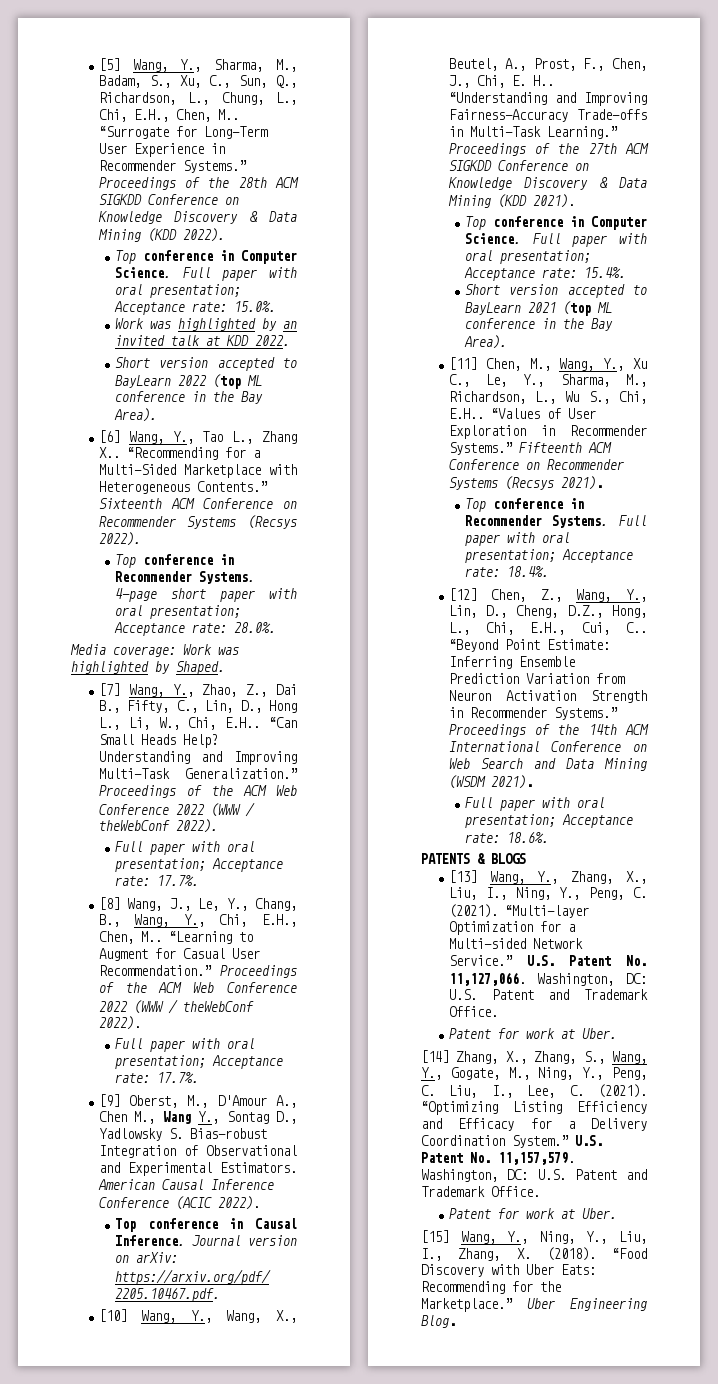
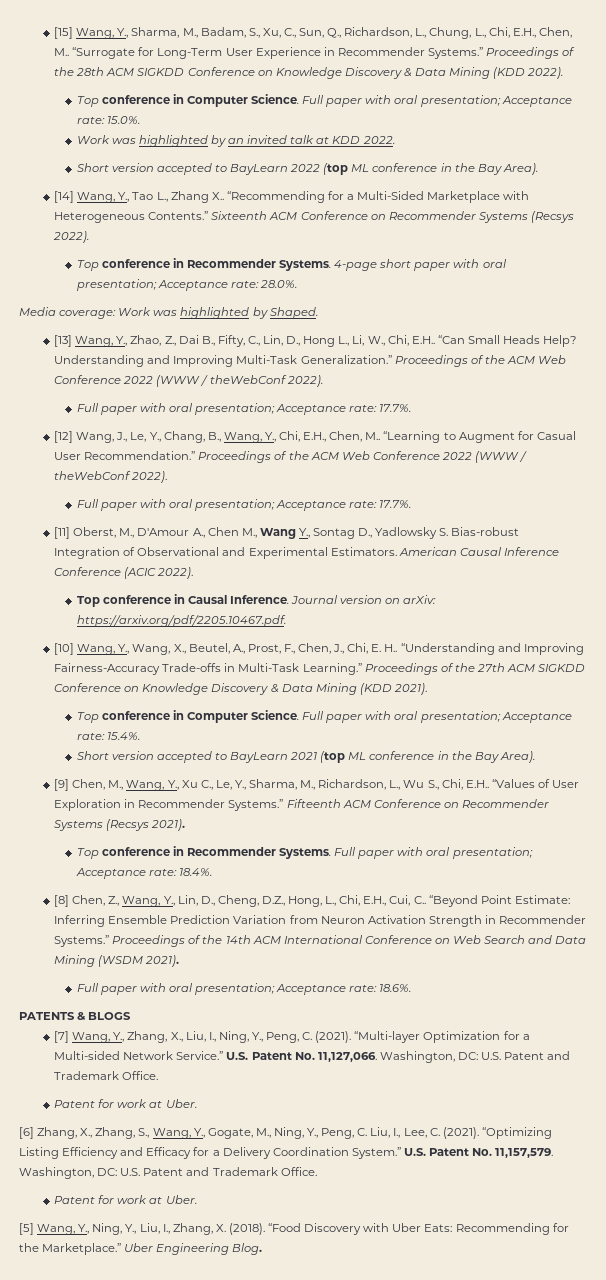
- [5] Wang, Y., Sharma, M., Badam, S., Xu, C., Sun, Q., Richardson, L., Chung, L., Chi, E.H., Chen, M..
+ [15] Wang, Y., Sharma, M., Badam, S., Xu, C., Sun, Q., Richardson, L., Chung, L., Chi, E.H., Chen, M..
- [6] Wang, Y., Tao L., Zhang X..
+ [14] Wang, Y., Tao L., Zhang X..
- [7] Wang, Y., Zhao, Z., Dai B., Fifty, C., Lin, D., Hong L., Li, W., Chi, E.H..
+ [13] Wang, Y., Zhao, Z., Dai B., Fifty, C., Lin, D., Hong L., Li, W., Chi, E.H..
- [8] Wang, J., Le, Y., Chang, B., Wang, Y., Chi, E.H., Chen, M..
+ [12] Wang, J., Le, Y., Chang, B., Wang, Y., Chi, E.H., Chen, M..
- [9] Oberst, M., D'Amour A., Chen M., Wang Y., Sontag D., Yadlowsky S. Bias-robust Integration of Observational and Experimental Estimators.
+ [11] Oberst, M., D'Amour A., Chen M., Wang Y., Sontag D., Yadlowsky S. Bias-robust Integration of Observational and Experimental Estimators.
- [11] Chen, M., Wang, Y., Xu C., Le, Y., Sharma, M., Richardson, L., Wu S., Chi, E.H..
+ [9] Chen, M., Wang, Y., Xu C., Le, Y., Sharma, M., Richardson, L., Wu S., Chi, E.H..
- [12] Chen, Z., Wang, Y., Lin, D., Cheng, D.Z., Hong, L., Chi, E.H., Cui, C..
+ [8] Chen, Z., Wang, Y., Lin, D., Cheng, D.Z., Hong, L., Chi, E.H., Cui, C..
- [13] Wang, Y., Zhang, X., Liu, I., Ning, Y., Peng, C. (2021).
+ [7] Wang, Y., Zhang, X., Liu, I., Ning, Y., Peng, C. (2021).
- [14] Zhang, X., Zhang, S., Wang, Y., Gogate, M., Ning, Y., Peng, C. Liu, I., Lee, C. (2021).
+ [6] Zhang, X., Zhang, S., Wang, Y., Gogate, M., Ning, Y., Peng, C. Liu, I., Lee, C. (2021).
- [15] Wang, Y., Ning, Y., Liu, I., Zhang, X. (2018).
+ [5] Wang, Y., Ning, Y., Liu, I., Zhang, X. (2018).

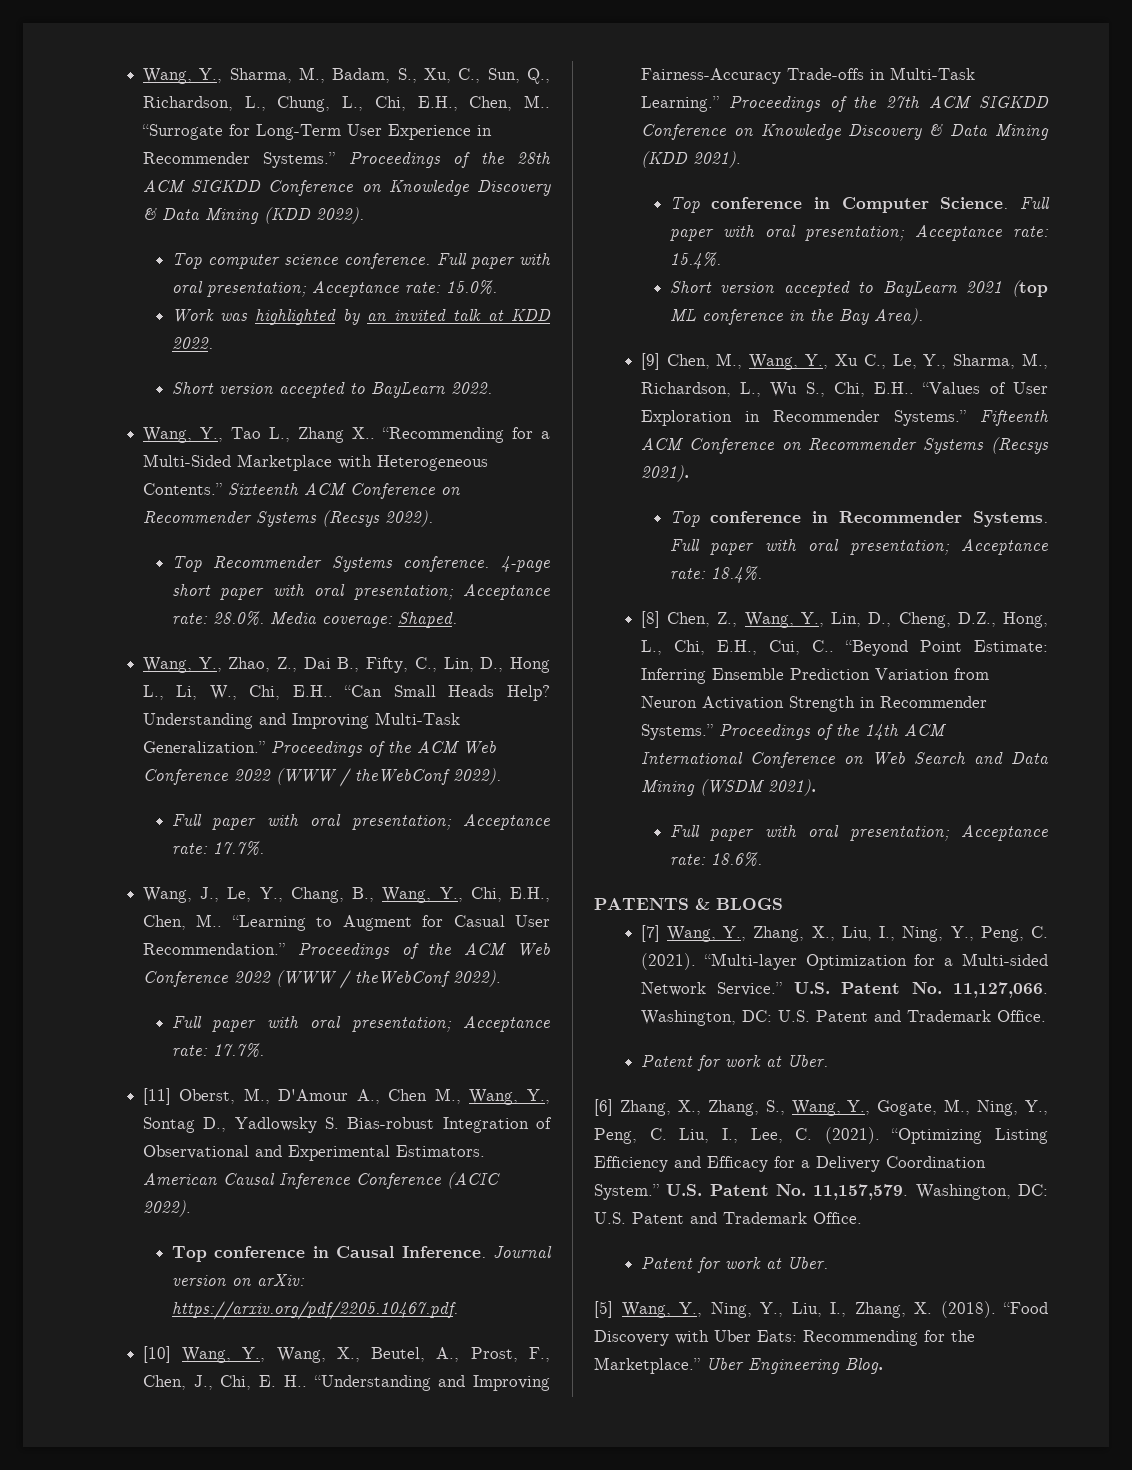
- [15] Wang, Y., Sharma, M., Badam, S., Xu, C., Sun, Q., Richardson, L., Chung, L., Chi, E.H., Chen, M..
+ Wang, Y., Sharma, M., Badam, S., Xu, C., Sun, Q., Richardson, L., Chung, L., Chi, E.H., Chen, M..
  Proceedings of the 28th ACM SIGKDD Conference on Knowledge Discovery & Data Mining (KDD 2022).
- Top conference in Computer Science.
+ Top computer science conference.
- Short version accepted to BayLearn 2022 (top ML conference in the Bay Area).
- [14] Wang, Y., Tao L., Zhang X..
+ Short version accepted to BayLearn 2022.
+ Wang, Y., Tao L., Zhang X..
  Sixteenth ACM Conference on Recommender Systems (Recsys 2022).
- Top conference in Recommender Systems.
+ Top Recommender Systems conference.
- 4-page short paper with oral presentation; Acceptance rate: 28.0%.
- Media coverage: Work was highlighted by Shaped.
+ 4-page short paper with oral presentation; Acceptance rate: 28.0%. Media coverage: Shaped.
- [13] Wang, Y., Zhao, Z., Dai B., Fifty, C., Lin, D., Hong L., Li, W., Chi, E.H..
+ Wang, Y., Zhao, Z., Dai B., Fifty, C., Lin, D., Hong L., Li, W., Chi, E.H..
- [12] Wang, J., Le, Y., Chang, B., Wang, Y., Chi, E.H., Chen, M..
+ Wang, J., Le, Y., Chang, B., Wang, Y., Chi, E.H., Chen, M..
- [11] Oberst, M., D'Amour A., Chen M., Wang Y., Sontag D., Yadlowsky S. Bias-robust Integration of Observational and Experimental Estimators.
+ [11] Oberst, M., D'Amour A., Chen M., Wang, Y., Sontag D., Yadlowsky S. Bias-robust Integration of Observational and Experimental Estimators.

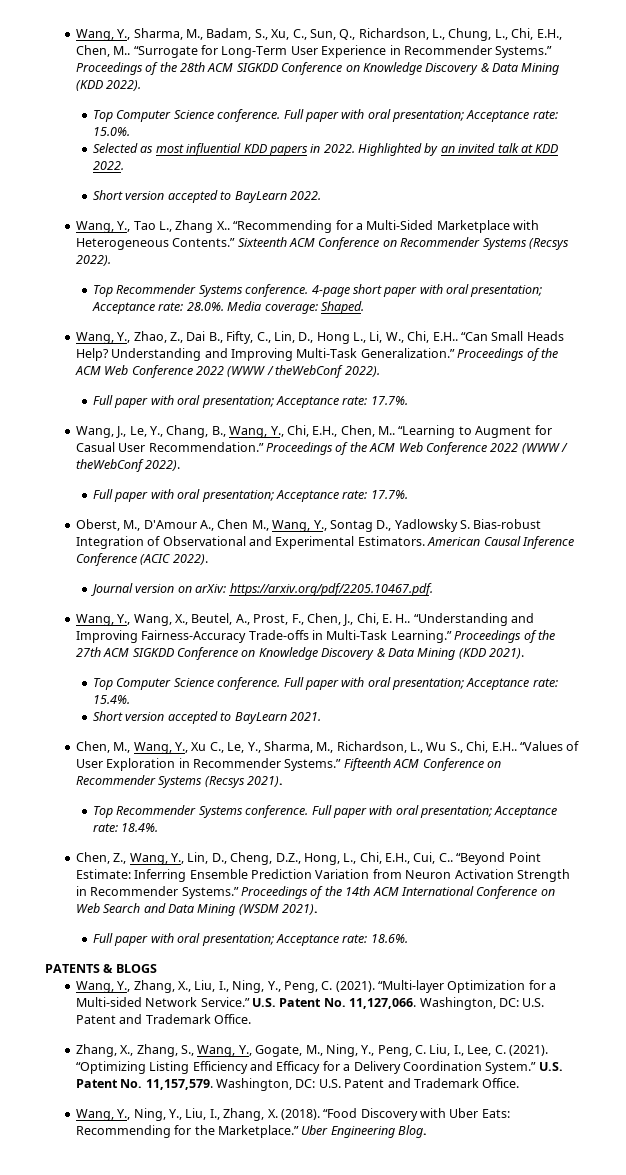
  Proceedings of the 28th ACM SIGKDD Conference on Knowledge Discovery & Data Mining (KDD 2022).
- Top computer science conference.
+ Top Computer Science conference.
- Work was highlighted by an invited talk at KDD 2022.
+ Selected as most influential KDD papers in 2022. Highlighted by an invited talk at KDD 2022.
- [11] Oberst, M., D'Amour A., Chen M., Wang, Y., Sontag D., Yadlowsky S. Bias-robust Integration of Observational and Experimental Estimators.
+ Oberst, M., D'Amour A., Chen M., Wang, Y., Sontag D., Yadlowsky S. Bias-robust Integration of Observational and Experimental Estimators.
- Top conference in Causal Inference.
- [10] Wang, Y., Wang, X., Beutel, A., Prost, F., Chen, J., Chi, E. H..
+ Wang, Y., Wang, X., Beutel, A., Prost, F., Chen, J., Chi, E. H..
  Proceedings of the 27th ACM SIGKDD Conference on Knowledge Discovery & Data Mining (KDD 2021).
- Top conference in Computer Science.
+ Top Computer Science conference.
- Short version accepted to BayLearn 2021 (top ML conference in the Bay Area).
- [9] Chen, M., Wang, Y., Xu C., Le, Y., Sharma, M., Richardson, L., Wu S., Chi, E.H..
+ Short version accepted to BayLearn 2021.
+ Chen, M., Wang, Y., Xu C., Le, Y., Sharma, M., Richardson, L., Wu S., Chi, E.H..
  Fifteenth ACM Conference on Recommender Systems (Recsys 2021).
- Top conference in Recommender Systems.
+ Top Recommender Systems conference.
- [8] Chen, Z., Wang, Y., Lin, D., Cheng, D.Z., Hong, L., Chi, E.H., Cui, C..
+ Chen, Z., Wang, Y., Lin, D., Cheng, D.Z., Hong, L., Chi, E.H., Cui, C..
- [7] Wang, Y., Zhang, X., Liu, I., Ning, Y., Peng, C. (2021).
+ Wang, Y., Zhang, X., Liu, I., Ning, Y., Peng, C. (2021).
  U.S. Patent No. 11,127,066. Washington, DC: U.S. Patent and Trademark Office.
- Patent for work at Uber.
- [6] Zhang, X., Zhang, S., Wang, Y., Gogate, M., Ning, Y., Peng, C. Liu, I., Lee, C. (2021).
+ Zhang, X., Zhang, S., Wang, Y., Gogate, M., Ning, Y., Peng, C. Liu, I., Lee, C. (2021).
  U.S. Patent No. 11,157,579. Washington, DC: U.S. Patent and Trademark Office.
- Patent for work at Uber.
- [5] Wang, Y., Ning, Y., Liu, I., Zhang, X. (2018).
+ Wang, Y., Ning, Y., Liu, I., Zhang, X. (2018).

